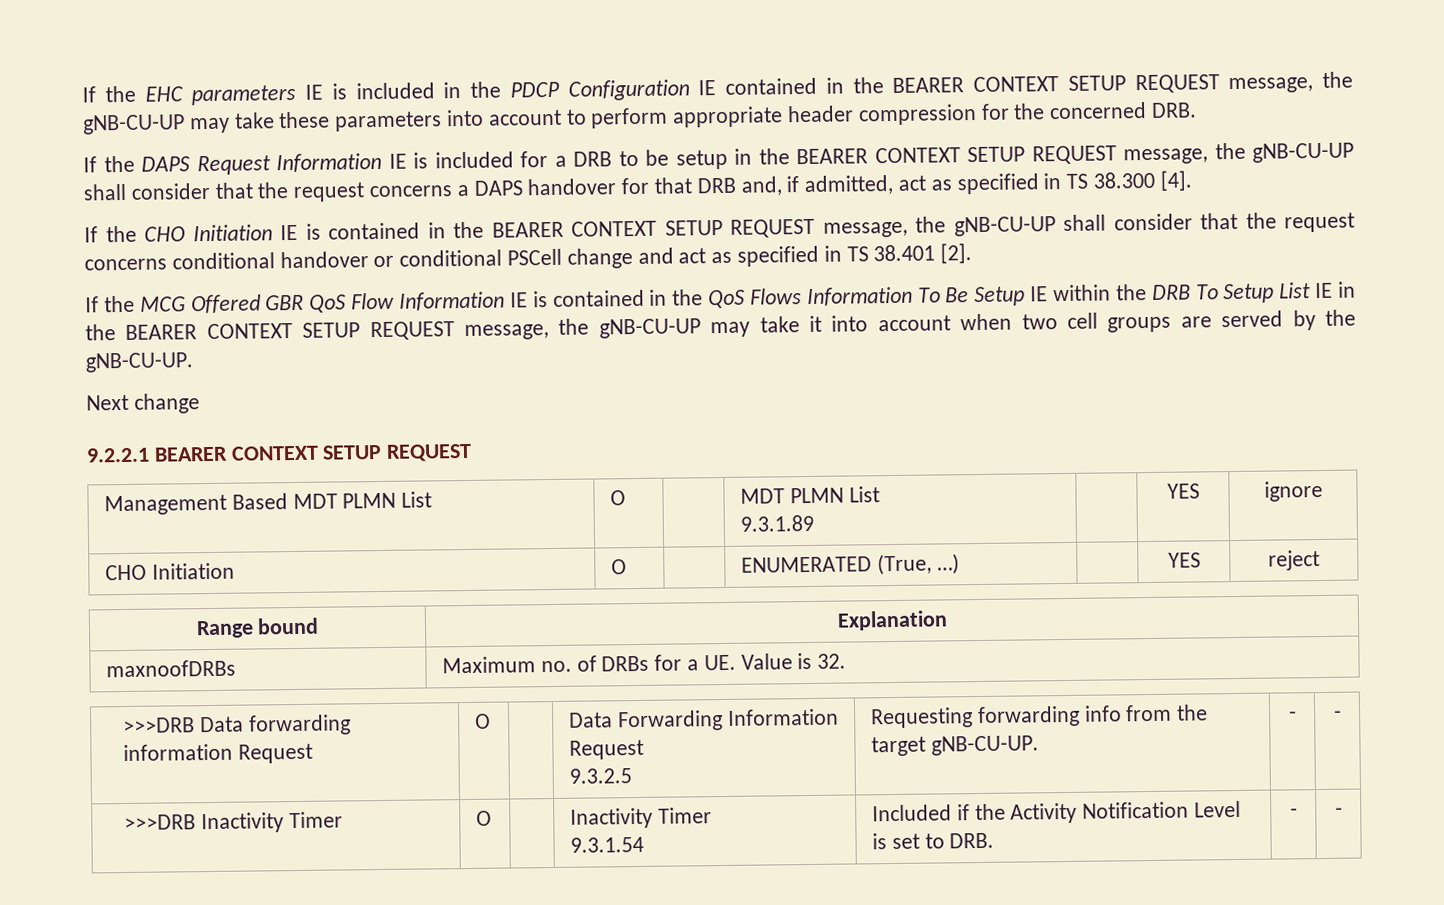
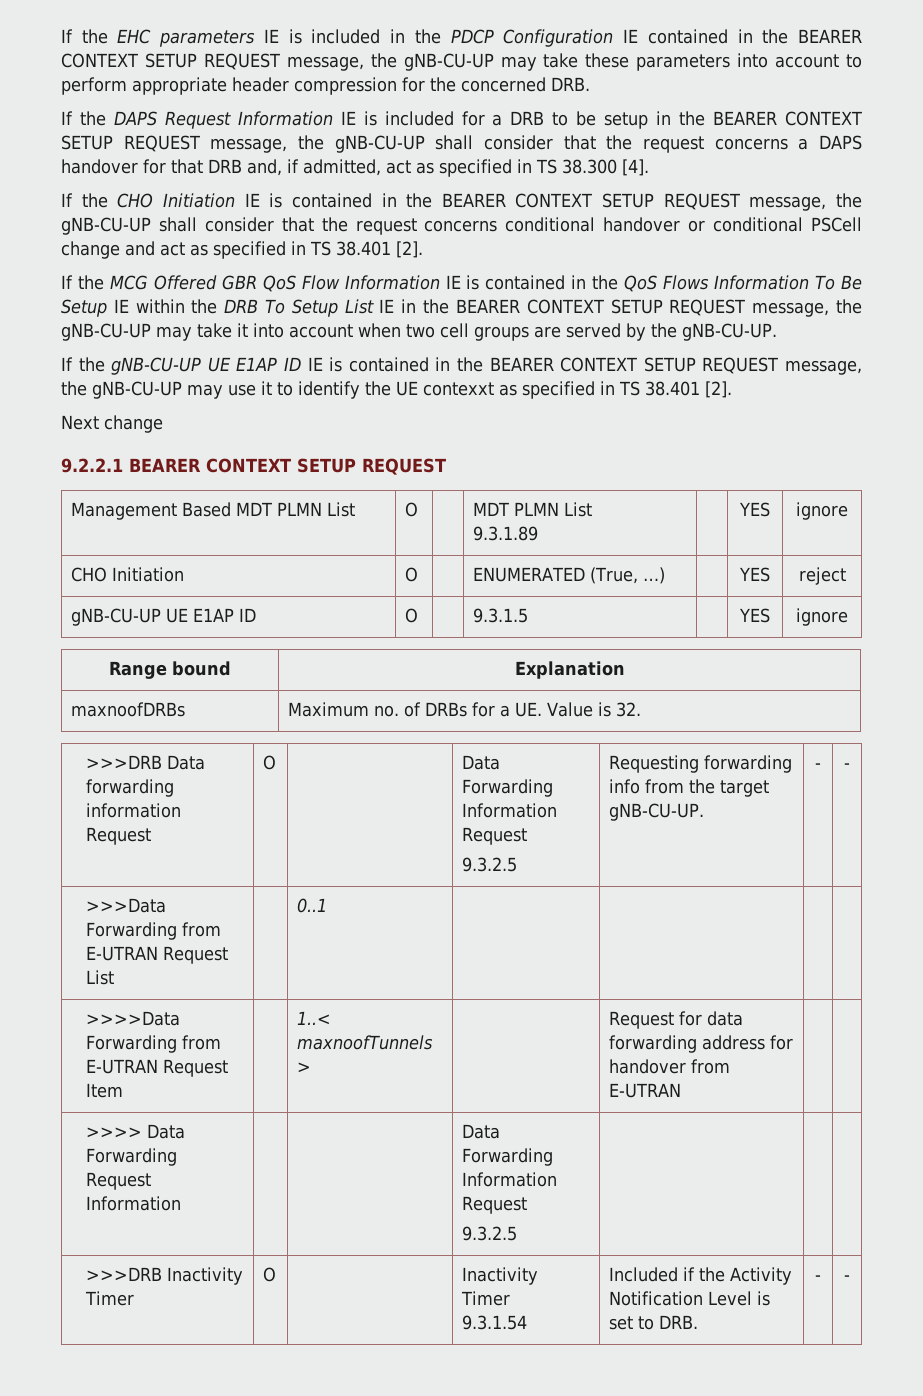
+ If the gNB-CU-UP UE E1AP ID IE is contained in the BEARER CONTEXT SETUP REQUEST message, the gNB-CU-UP may use it to identify the UE contexxt as specified in TS 38.401 [2].
+ gNB-CU-UP UE E1AP ID | O | | 9.3.1.5 | | YES | ignore
+ >>>Data Forwarding from E-UTRAN Request List | | 0..1 | | | |
+ >>>>Data Forwarding from E-UTRAN Request Item | | 1..< maxnoofTunnels > | | Request for data forwarding address for handover from E-UTRAN | |
+ >>>> Data Forwarding Request Information | | | Data Forwarding Information Request
+ 9.3.2.5 | | |

